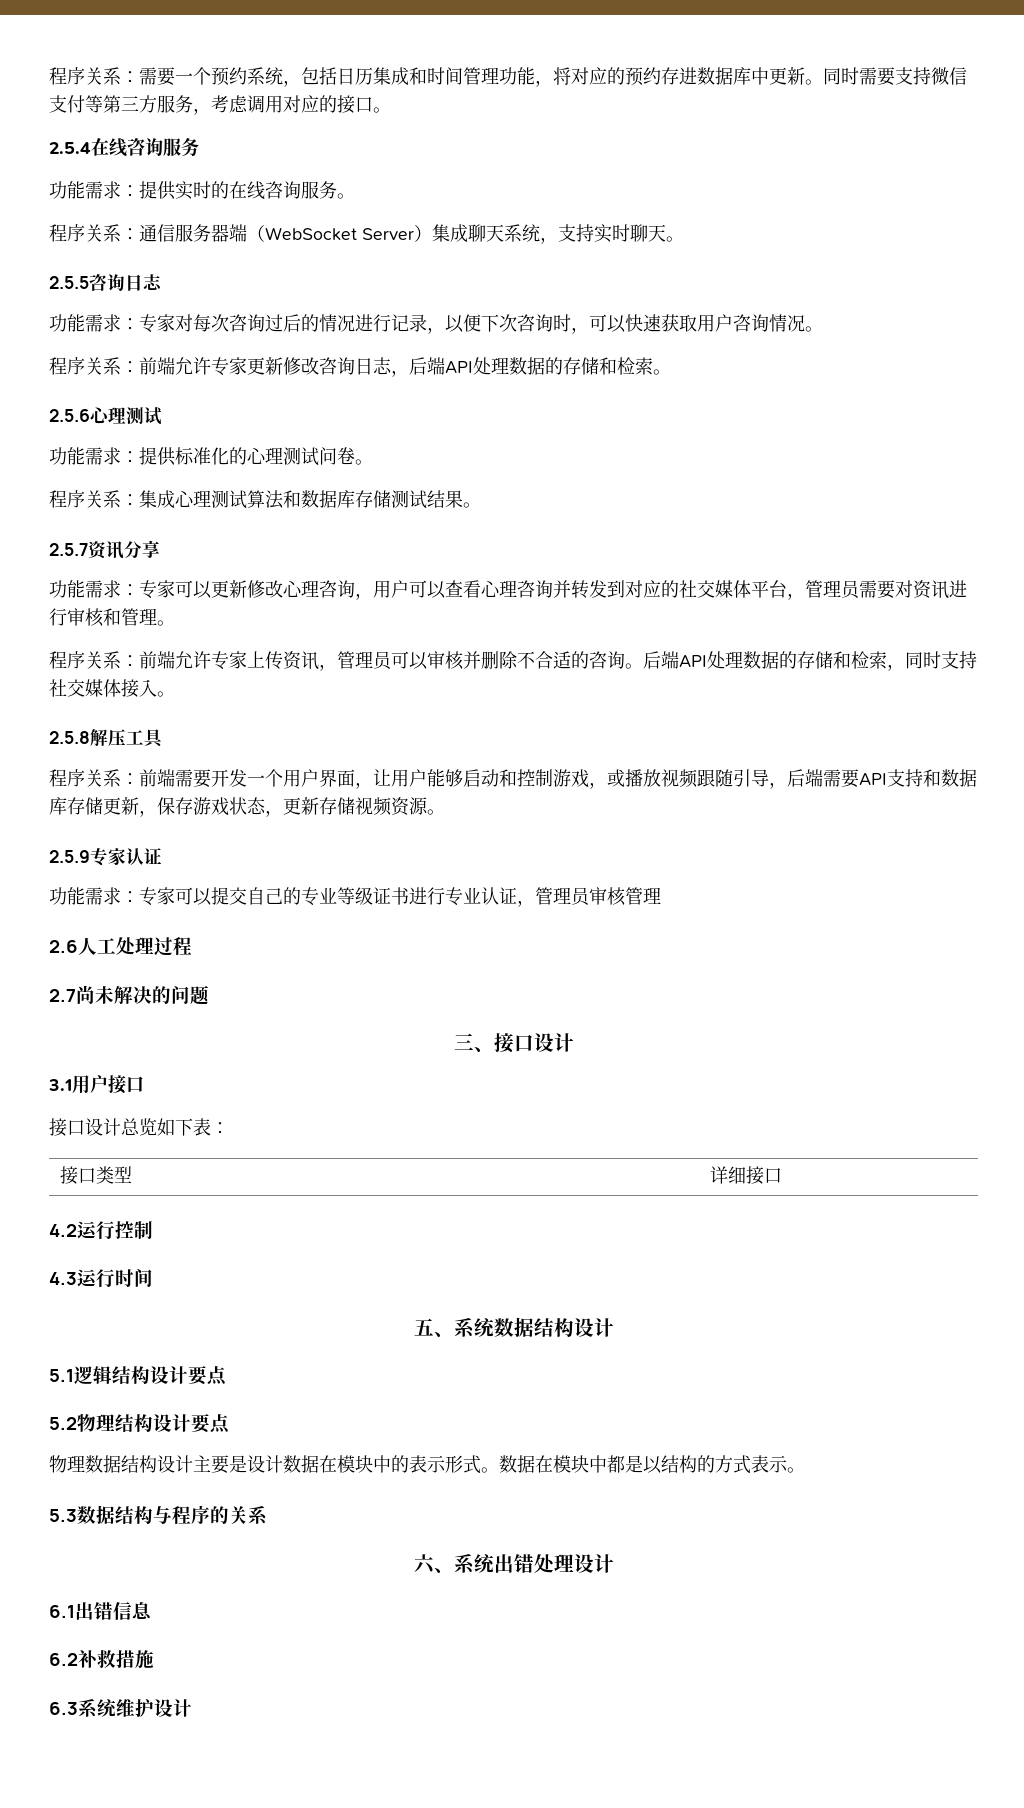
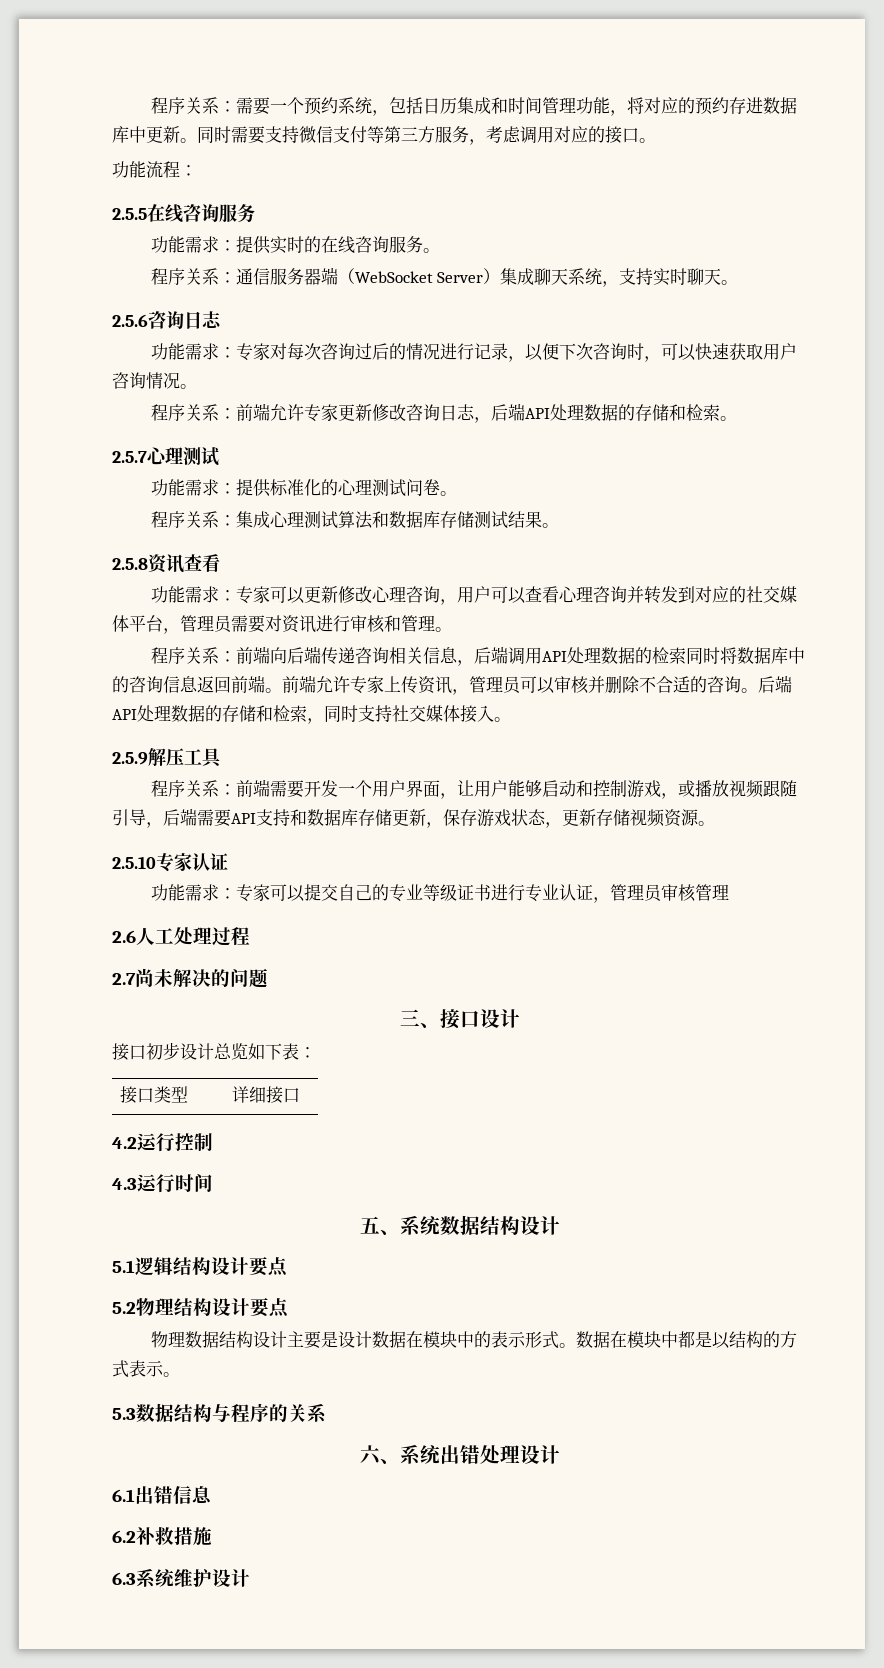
- 2.5.4在线咨询服务
+ 功能流程：
+ 2.5.5在线咨询服务
- 2.5.5咨询日志
+ 2.5.6咨询日志
- 2.5.6心理测试
+ 2.5.7心理测试
- 2.5.7资讯分享
+ 2.5.8资讯查看
- 程序关系：前端允许专家上传资讯，管理员可以审核并删除不合适的咨询。
+ 程序关系：前端向后端传递咨询相关信息，后端调用API处理数据的检索同时将数据库中的咨询信息返回前端。前端允许专家上传资讯，管理员可以审核并删除不合适的咨询。
- 2.5.8解压工具
+ 2.5.9解压工具
- 2.5.9专家认证
+ 2.5.10专家认证
- 3.1用户接口
- 接口设计总览如下表：
+ 接口初步设计总览如下表：

